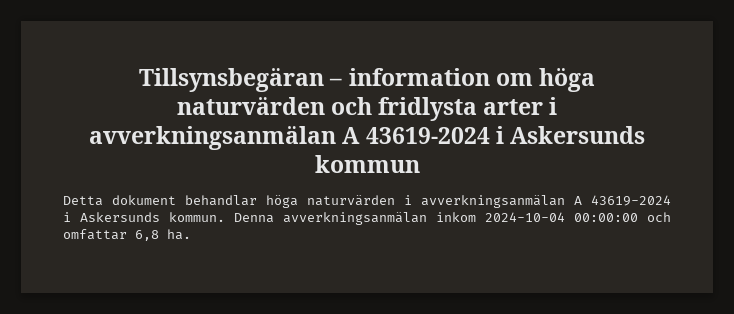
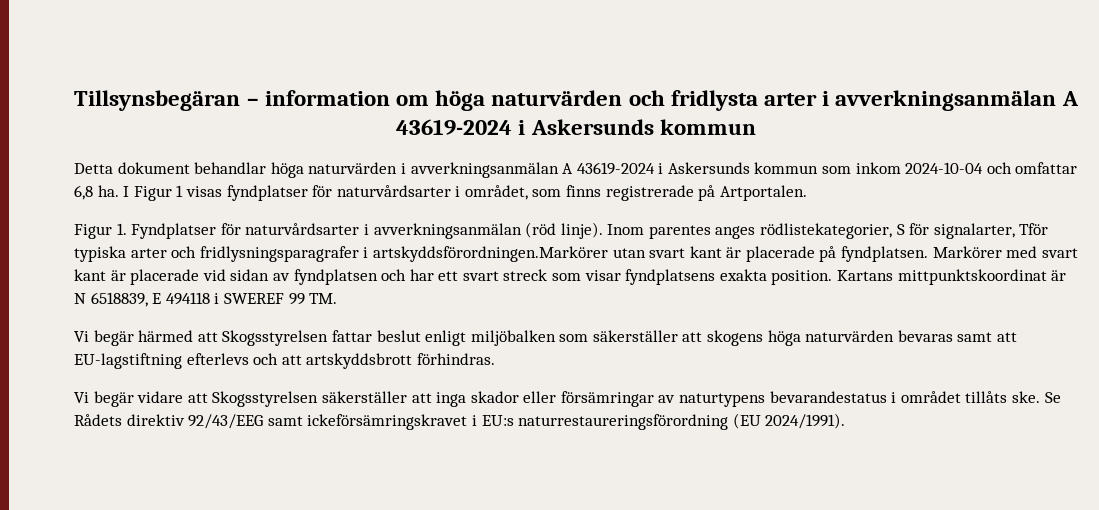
- Detta dokument behandlar höga naturvärden i avverkningsanmälan A 43619-2024 i Askersunds kommun. Denna avverkningsanmälan inkom 2024-10-04 00:00:00 och omfattar 6,8 ha.
+ Detta dokument behandlar höga naturvärden i avverkningsanmälan A 43619-2024 i Askersunds kommun som inkom 2024-10-04 och omfattar 6,8 ha.
+ I Figur 1 visas fyndplatser för naturvårdsarter i området, som finns registrerade på Artportalen.
+ Figur 1. Fyndplatser för naturvårdsarter i avverkningsanmälan (röd linje). Inom parentes anges rödlistekategorier, S för signalarter, Tför typiska arter och fridlysningsparagrafer i artskyddsförordningen.Markörer utan svart kant är placerade på fyndplatsen. Markörer med svart kant är placerade vid sidan av fyndplatsen och har ett svart streck som visar fyndplatsens exakta position. Kartans mittpunktskoordinat är N 6518839, E 494118 i SWEREF 99 TM.
+ Vi begär härmed att Skogsstyrelsen fattar beslut enligt miljöbalken som säkerställer att skogens höga naturvärden bevaras samt att EU-lagstiftning efterlevs och att artskyddsbrott förhindras.
+ Vi begär vidare att Skogsstyrelsen säkerställer att inga skador eller försämringar av naturtypens bevarandestatus i området tillåts ske. Se Rådets direktiv 92/43/EEG samt ickeförsämringskravet i EU:s naturrestaureringsförordning (EU 2024/1991).

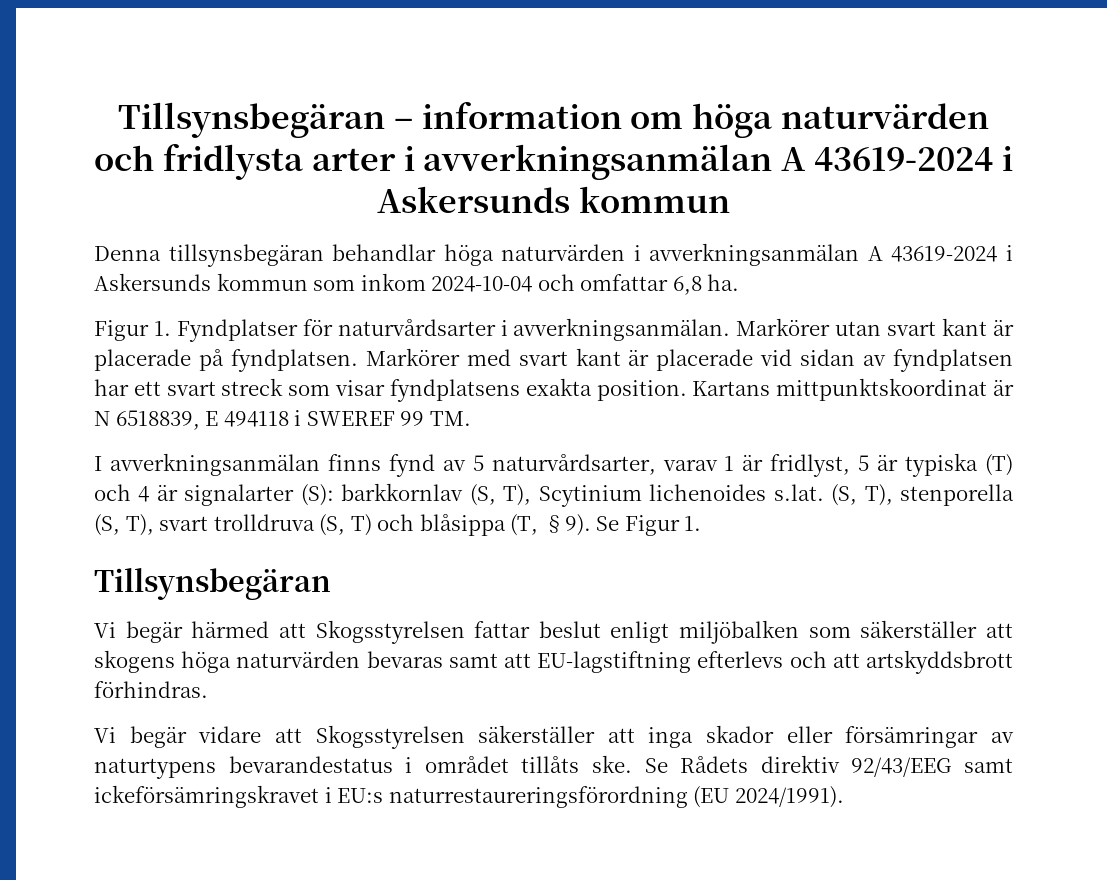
- Detta dokument behandlar höga naturvärden i avverkningsanmälan A 43619-2024 i Askersunds kommun som inkom 2024-10-04 och omfattar 6,8 ha. I Figur 1 visas fyndplatser för naturvårdsarter i området, som finns registrerade på Artportalen.
+ Denna tillsynsbegäran behandlar höga naturvärden i avverkningsanmälan A 43619-2024 i Askersunds kommun som inkom 2024-10-04 och omfattar 6,8 ha.
- Figur 1. Fyndplatser för naturvårdsarter i avverkningsanmälan (röd linje). Inom parentes anges rödlistekategorier, S för signalarter, Tför typiska arter och fridlysningsparagrafer i artskyddsförordningen.Markörer utan svart kant är placerade på fyndplatsen.
+ Figur 1. Fyndplatser för naturvårdsarter i avverkningsanmälan. Markörer utan svart kant är placerade på fyndplatsen.
- Markörer med svart kant är placerade vid sidan av fyndplatsen och har ett svart streck som visar fyndplatsens exakta position.
+ Markörer med svart kant är placerade vid sidan av fyndplatsen har ett svart streck som visar fyndplatsens exakta position.
+ I avverkningsanmälan finns fynd av 5 naturvårdsarter, varav 1 är fridlyst, 5 är typiska (T) och 4 är signalarter (S): barkkornlav (S, T), Scytinium lichenoides s.lat. (S, T), stenporella (S, T), svart trolldruva (S, T) och blåsippa (T, §9). Se Figur 1.
+ Tillsynsbegäran

